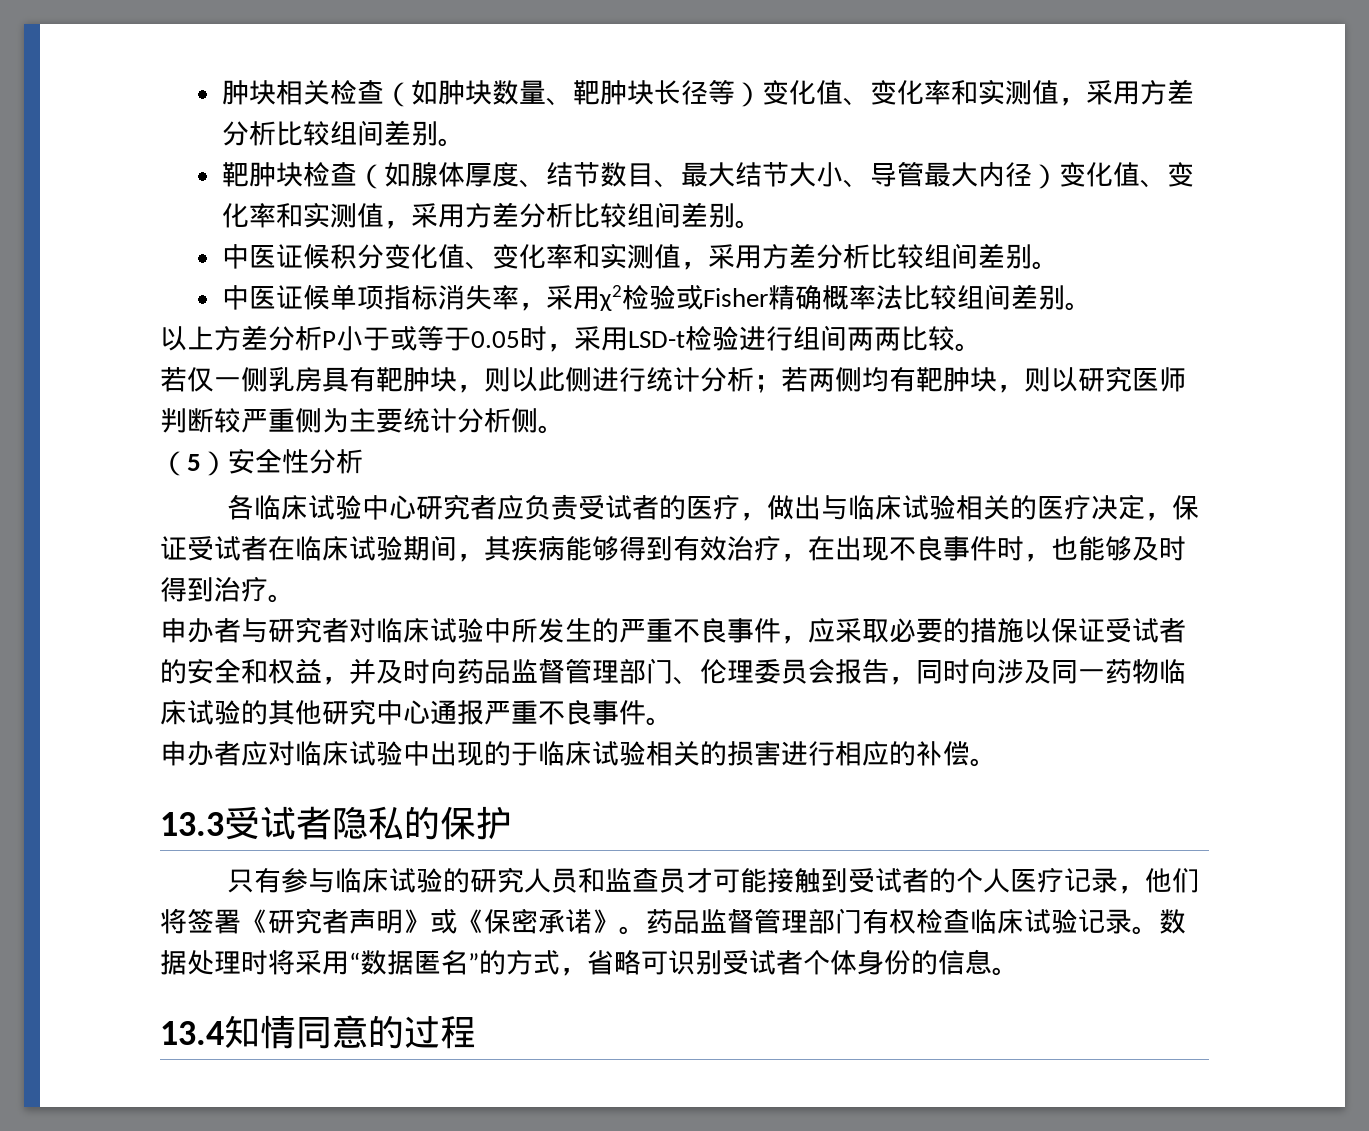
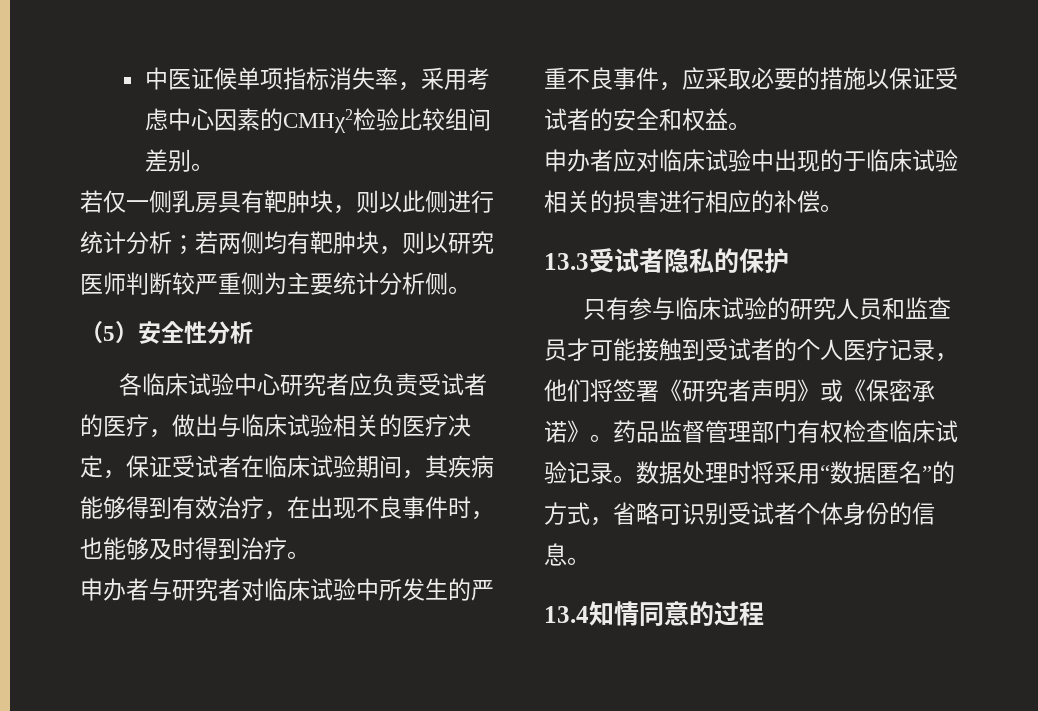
- 肿块相关检查（如肿块数量、靶肿块长径等）变化值、变化率和实测值，采用方差分析比较组间差别。
- 靶肿块检查（如腺体厚度、结节数目、最大结节大小、导管最大内径）变化值、变化率和实测值，采用方差分析比较组间差别。
- 中医证候积分变化值、变化率和实测值，采用方差分析比较组间差别。
- 中医证候单项指标消失率，采用χ2检验或Fisher精确概率法比较组间差别。
- 以上方差分析P小于或等于0.05时，采用LSD-t检验进行组间两两比较。
+ 中医证候单项指标消失率，采用考虑中心因素的CMHχ2检验比较组间差别。
- 申办者与研究者对临床试验中所发生的严重不良事件，应采取必要的措施以保证受试者的安全和权益，并及时向药品监督管理部门、伦理委员会报告，同时向涉及同一药物临床试验的其他研究中心通报严重不良事件。
+ 申办者与研究者对临床试验中所发生的严重不良事件，应采取必要的措施以保证受试者的安全和权益。

